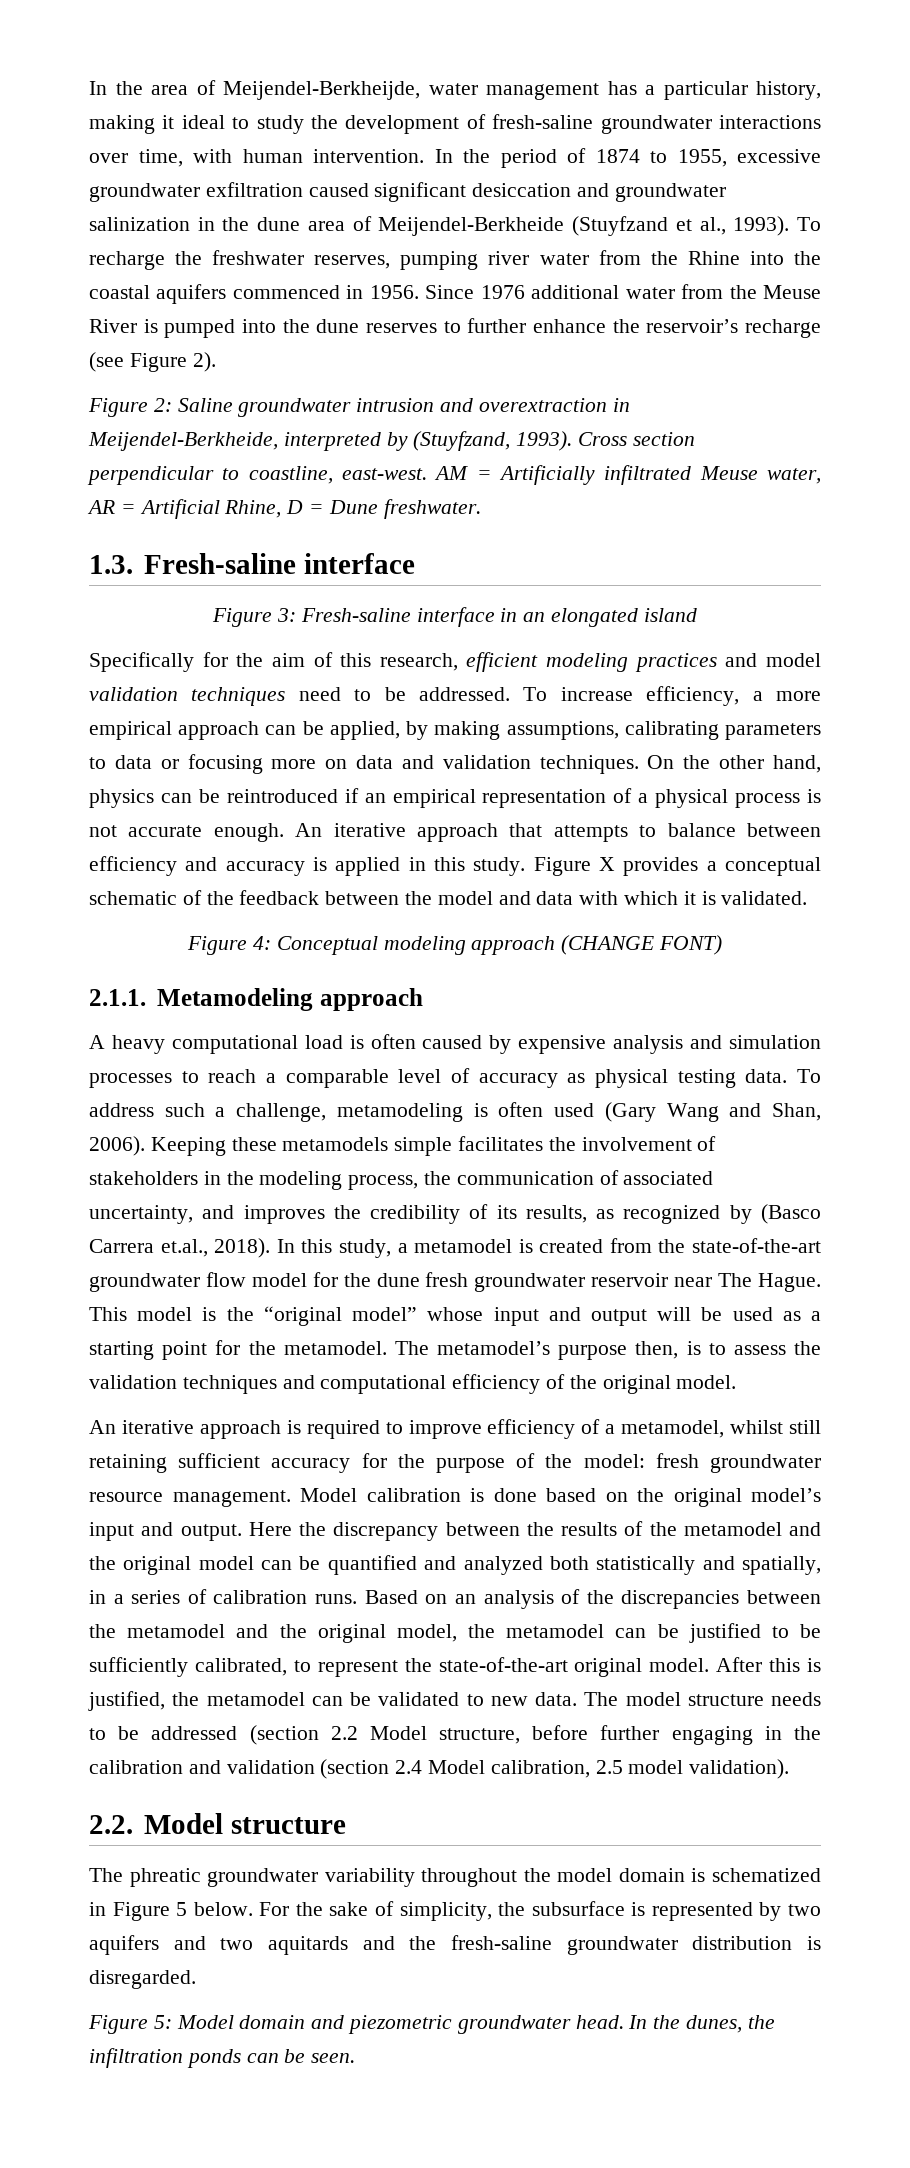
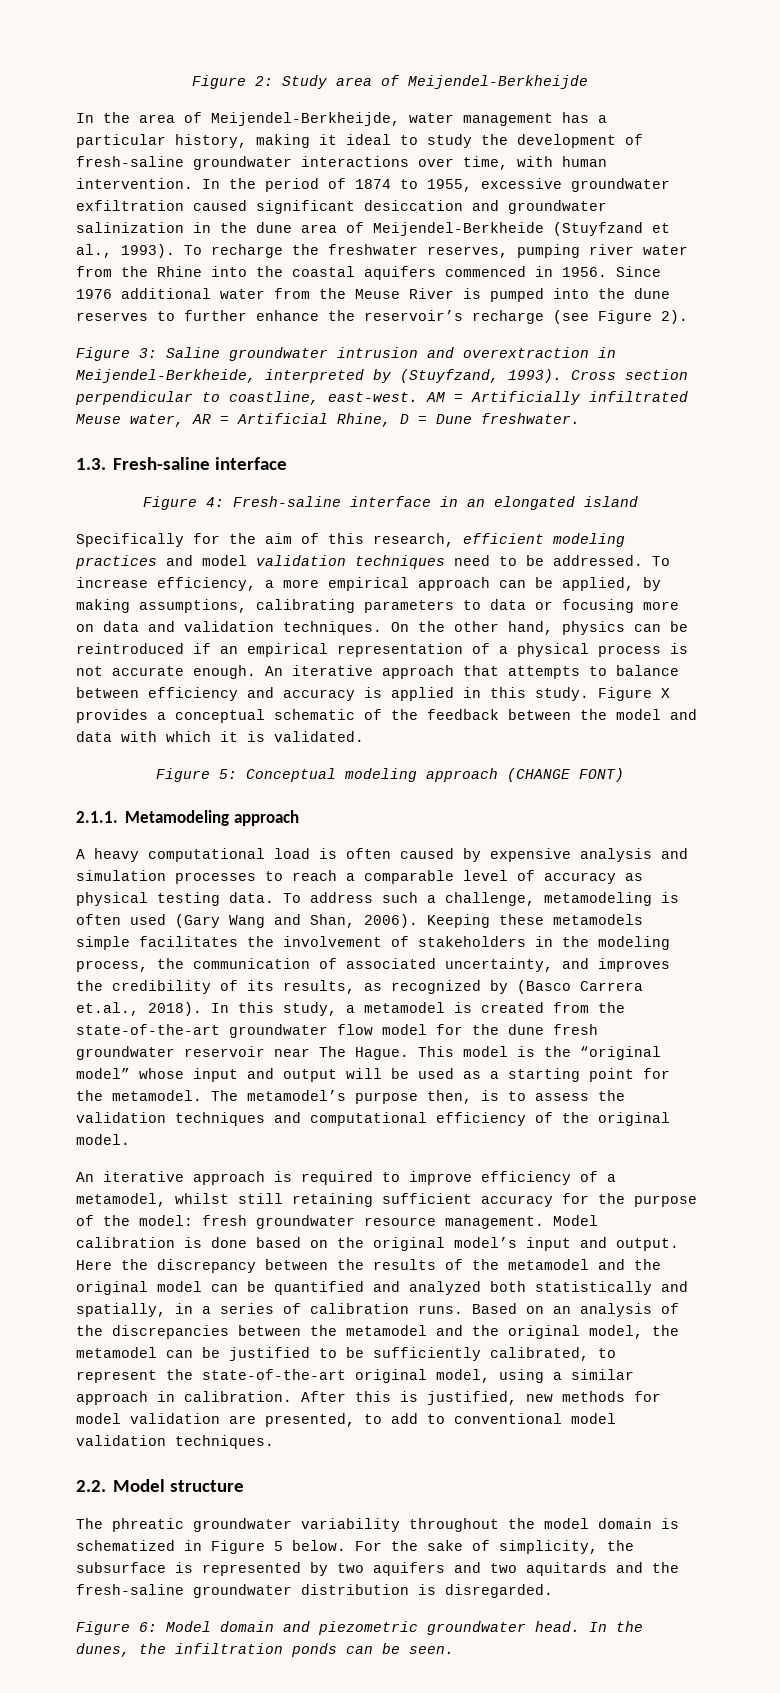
+ Figure 2: Study area of Meijendel-Berkheijde
- Figure 2: Saline groundwater intrusion and overextraction in Meijendel-Berkheide, interpreted by (Stuyfzand, 1993).
+ Figure 3: Saline groundwater intrusion and overextraction in Meijendel-Berkheide, interpreted by (Stuyfzand, 1993).
- Figure 3: Fresh-saline interface in an elongated island
+ Figure 4: Fresh-saline interface in an elongated island
- Figure 4: Conceptual modeling approach (CHANGE FONT)
+ Figure 5: Conceptual modeling approach (CHANGE FONT)
- Based on an analysis of the discrepancies between the metamodel and the original model, the metamodel can be justified to be sufficiently calibrated, to represent the state-of-the-art original model. After this is justified, the metamodel can be validated to new data. The model structure needs to be addressed (section 2.2 Model structure, before further engaging in the calibration and validation (section 2.4 Model calibration, 2.5 model validation).
+ Based on an analysis of the discrepancies between the metamodel and the original model, the metamodel can be justified to be sufficiently calibrated, to represent the state-of-the-art original model, using a similar approach in calibration. After this is justified, new methods for model validation are presented, to add to conventional model validation techniques.
- Figure 5: Model domain and piezometric groundwater head.
+ Figure 6: Model domain and piezometric groundwater head.

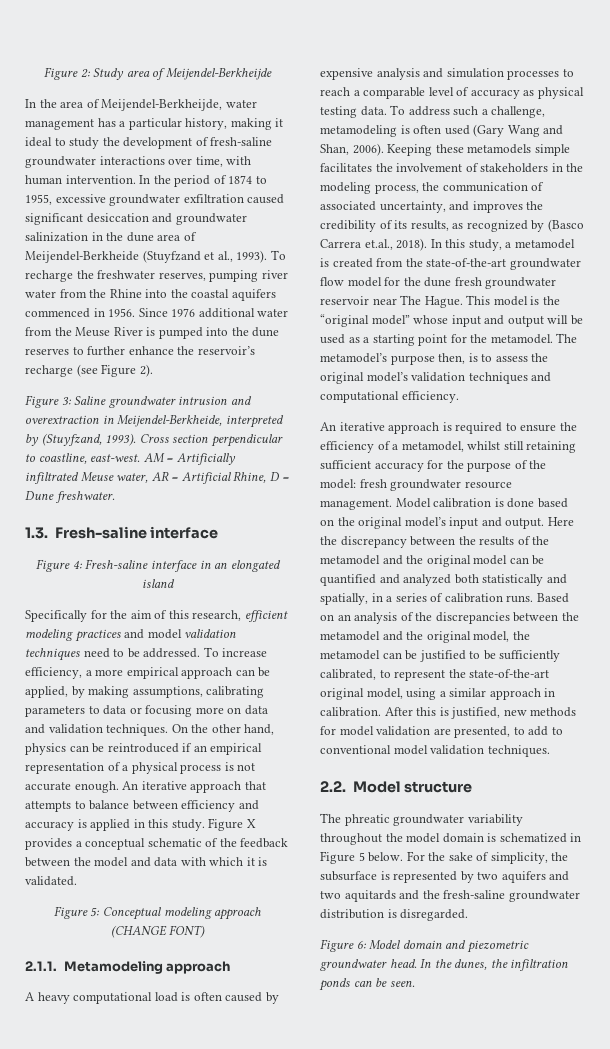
- The metamodel’s purpose then, is to assess the validation techniques and computational efficiency of the original model.
+ The metamodel’s purpose then, is to assess the original model’s validation techniques and computational efficiency.
- An iterative approach is required to improve efficiency of a metamodel, whilst still retaining sufficient accuracy for the purpose of the model: fresh groundwater resource management.
+ An iterative approach is required to ensure the efficiency of a metamodel, whilst still retaining sufficient accuracy for the purpose of the model: fresh groundwater resource management.

